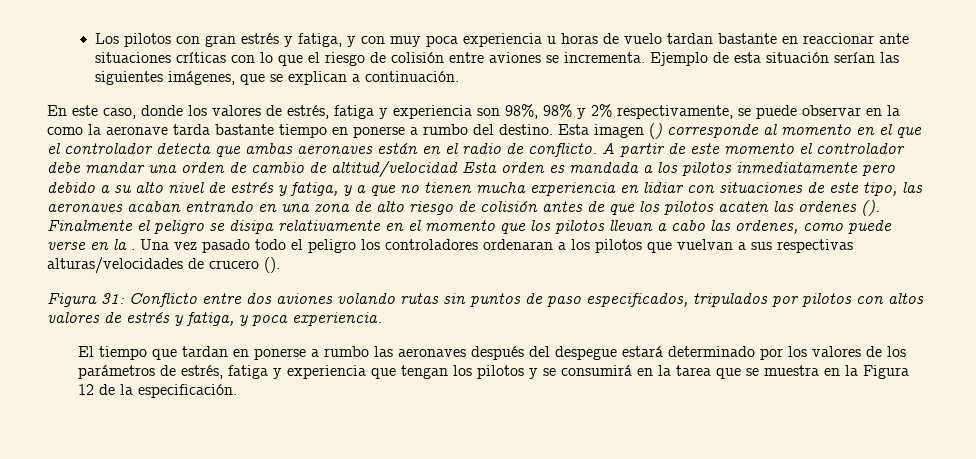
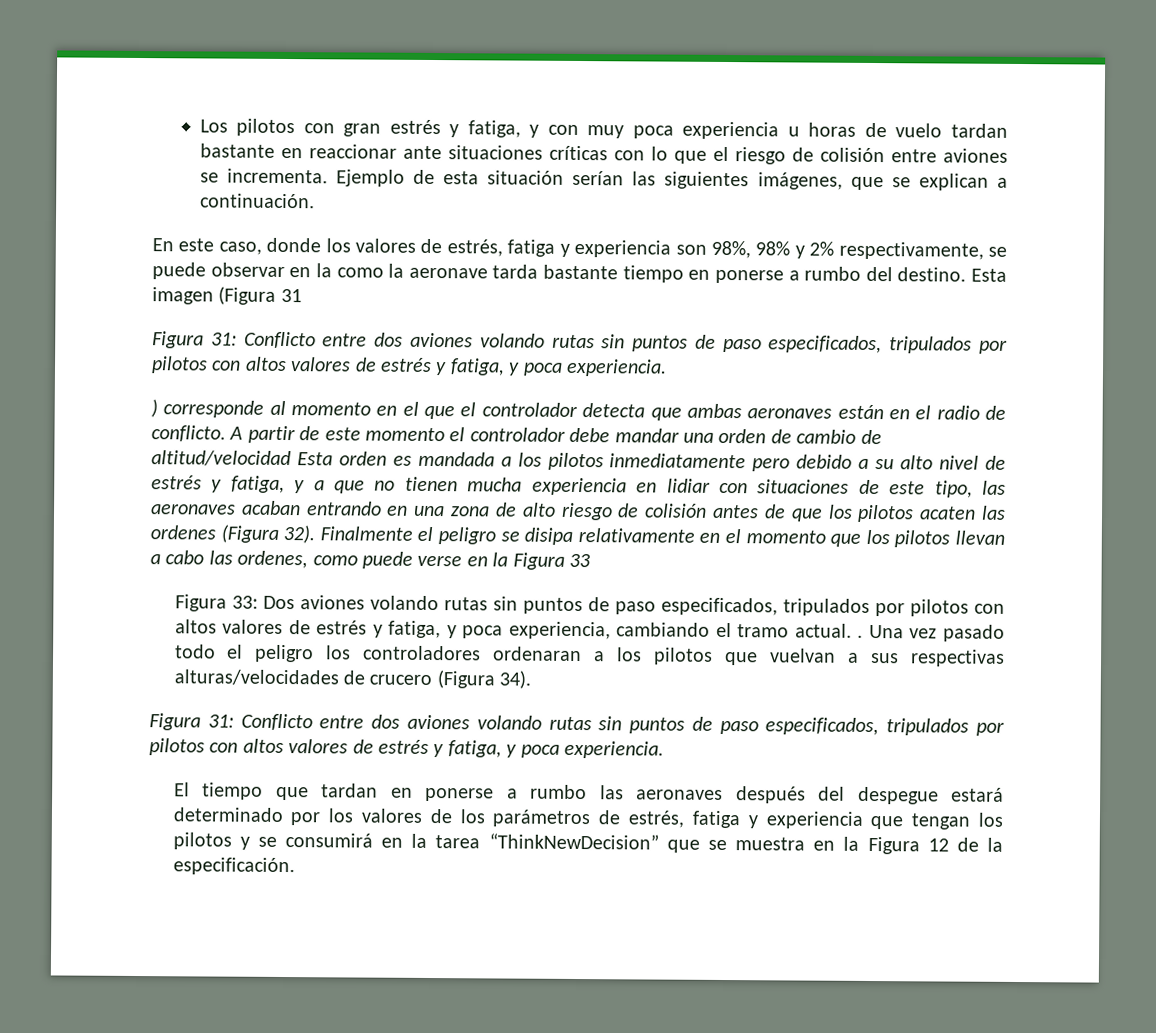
- Esta imagen () corresponde al momento en el que el controlador detecta que ambas aeronaves están en el radio de conflicto.
+ Esta imagen (Figura 31
+ Figura 31: Conflicto entre dos aviones volando rutas sin puntos de paso especificados, tripulados por pilotos con altos valores de estrés y fatiga, y poca experiencia.
+ ) corresponde al momento en el que el controlador detecta que ambas aeronaves están en el radio de conflicto.
- A partir de este momento el controlador debe mandar una orden de cambio de altitud/velocidad Esta orden es mandada a los pilotos inmediatamente pero debido a su alto nivel de estrés y fatiga, y a que no tienen mucha experiencia en lidiar con situaciones de este tipo, las aeronaves acaban entrando en una zona de alto riesgo de colisión antes de que los pilotos acaten las ordenes ().
+ A partir de este momento el controlador debe mandar una orden de cambio de altitud/velocidad Esta orden es mandada a los pilotos inmediatamente pero debido a su alto nivel de estrés y fatiga, y a que no tienen mucha experiencia en lidiar con situaciones de este tipo, las aeronaves acaban entrando en una zona de alto riesgo de colisión antes de que los pilotos acaten las ordenes (Figura 32).
- Finalmente el peligro se disipa relativamente en el momento que los pilotos llevan a cabo las ordenes, como puede verse en la .
+ Finalmente el peligro se disipa relativamente en el momento que los pilotos llevan a cabo las ordenes, como puede verse en la Figura 33
+ Figura 33: Dos aviones volando rutas sin puntos de paso especificados, tripulados por pilotos con altos valores de estrés y fatiga, y poca experiencia, cambiando el tramo actual. .
- Una vez pasado todo el peligro los controladores ordenaran a los pilotos que vuelvan a sus respectivas alturas/velocidades de crucero ().
+ Una vez pasado todo el peligro los controladores ordenaran a los pilotos que vuelvan a sus respectivas alturas/velocidades de crucero (Figura 34).
- El tiempo que tardan en ponerse a rumbo las aeronaves después del despegue estará determinado por los valores de los parámetros de estrés, fatiga y experiencia que tengan los pilotos y se consumirá en la tarea que se muestra en la Figura 12 de la especificación.
+ El tiempo que tardan en ponerse a rumbo las aeronaves después del despegue estará determinado por los valores de los parámetros de estrés, fatiga y experiencia que tengan los pilotos y se consumirá en la tarea “ThinkNewDecision” que se muestra en la Figura 12 de la especificación.

